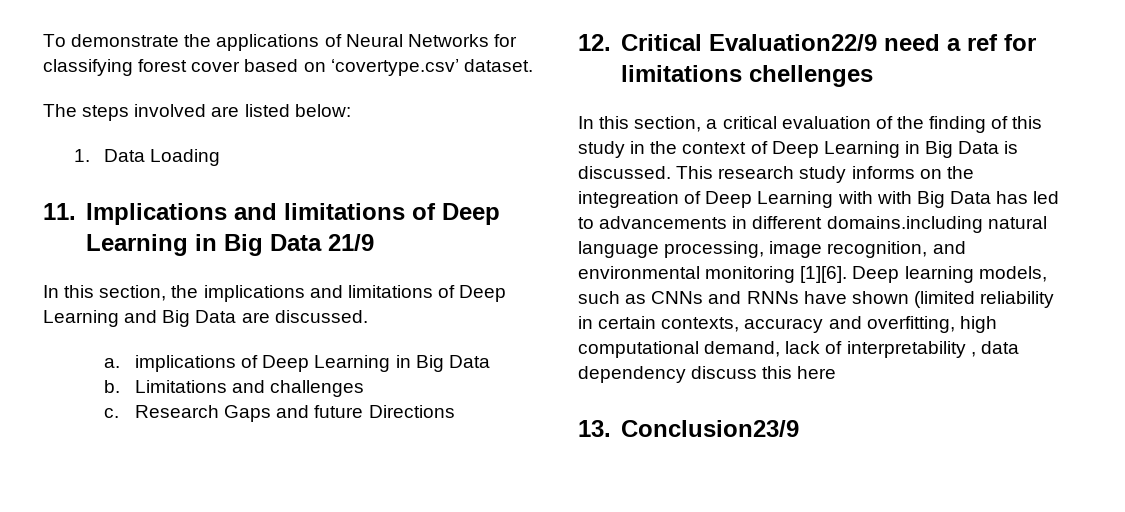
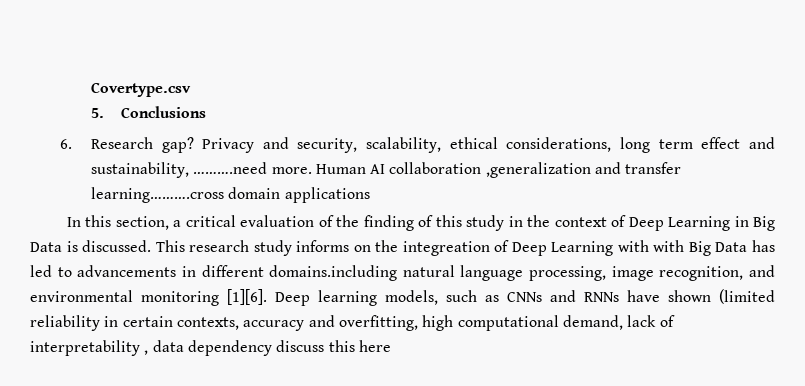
- To demonstrate the applications of Neural Networks for classifying forest cover based on ‘covertype.csv’ dataset.
- The steps involved are listed below:
- 1. Data Loading
- 11. Implications and limitations of Deep Learning in Big Data 21/9
- In this section, the implications and limitations of Deep Learning and Big Data are discussed.
- a. implications of Deep Learning in Big Data
- b. Limitations and challenges
- c. Research Gaps and future Directions
- 12. Critical Evaluation22/9 need a ref for limitations chellenges
+ Covertype.csv
+ 5. Conclusions
+ 6. Research gap? Privacy and security, scalability, ethical considerations, long term effect and sustainability, ……….need more. Human AI collaboration ,generalization and transfer learning……….cross domain applications
- 13. Conclusion23/9

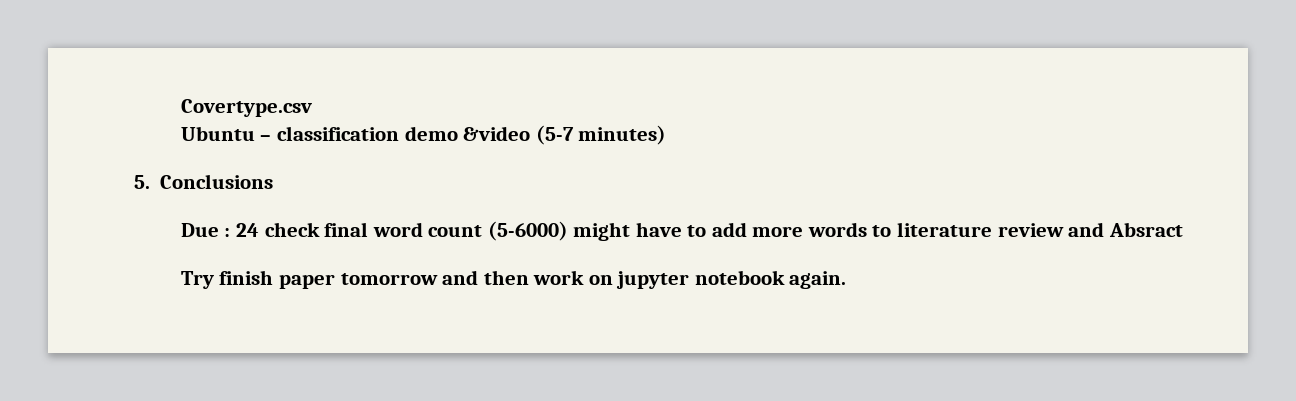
+ Ubuntu – classification demo &video (5-7 minutes)
  5. Conclusions
- 6. Research gap? Privacy and security, scalability, ethical considerations, long term effect and sustainability, ……….need more. Human AI collaboration ,generalization and transfer learning……….cross domain applications
- In this section, a critical evaluation of the finding of this study in the context of Deep Learning in Big Data is discussed. This research study informs on the integreation of Deep Learning with with Big Data has led to advancements in different domains.including natural language processing, image recognition, and environmental monitoring [1][6]. Deep learning models, such as CNNs and RNNs have shown (limited reliability in certain contexts, accuracy and overfitting, high computational demand, lack of interpretability , data dependency discuss this here
+ Due : 24 check final word count (5-6000) might have to add more words to literature review and Absract
+ Try finish paper tomorrow and then work on jupyter notebook again.

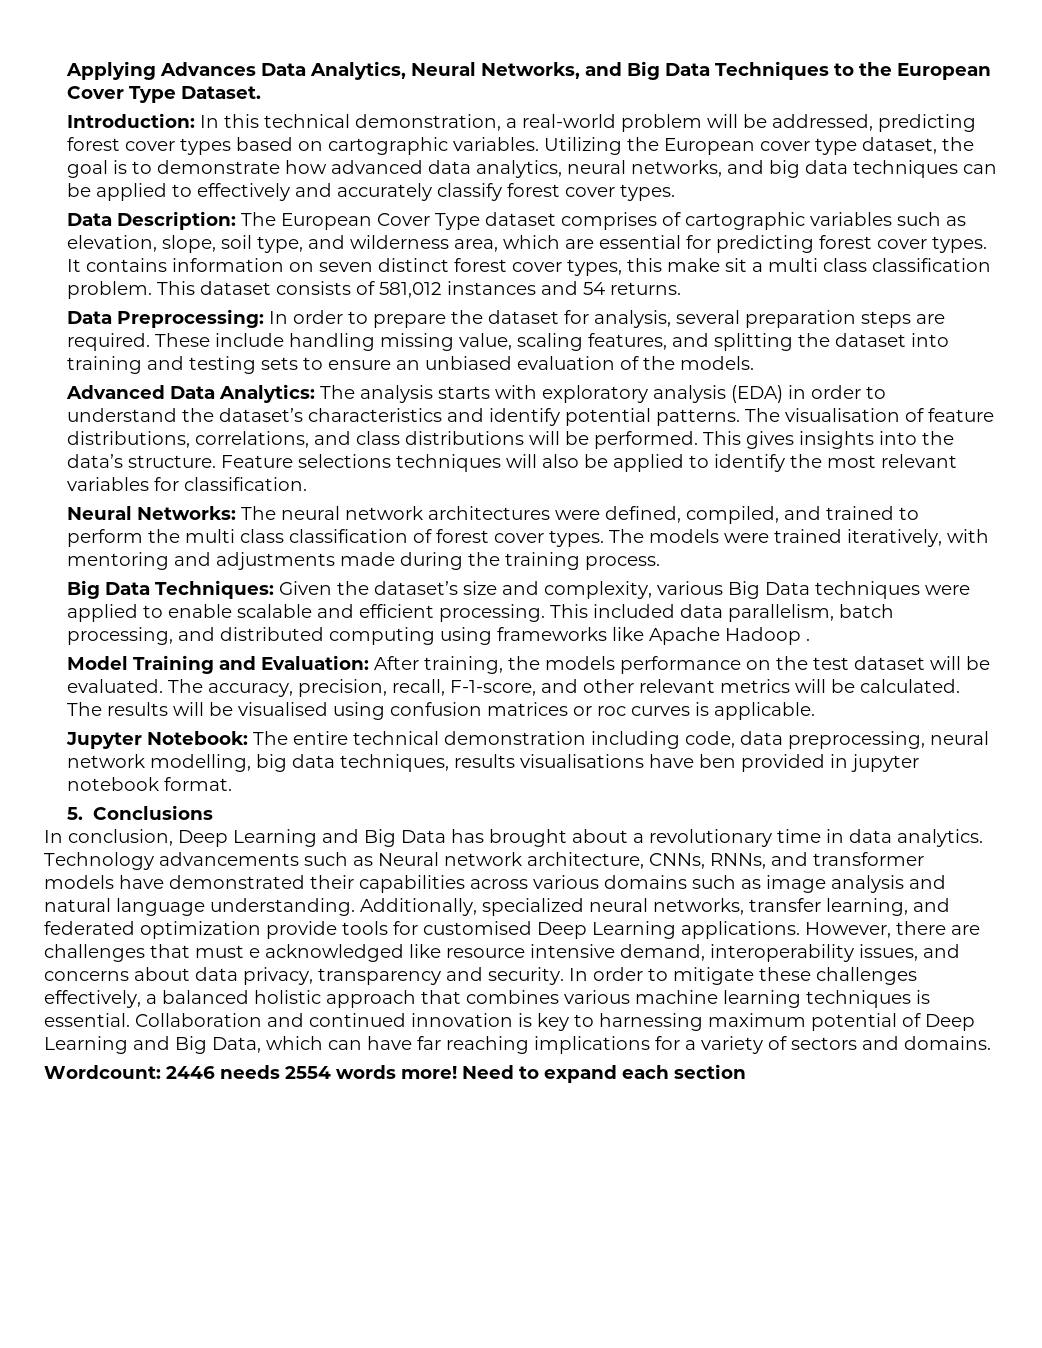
- Covertype.csv
- Ubuntu – classification demo &video (5-7 minutes)
+ Applying Advances Data Analytics, Neural Networks, and Big Data Techniques to the European Cover Type Dataset.
+ Introduction: In this technical demonstration, a real-world problem will be addressed, predicting forest cover types based on cartographic variables. Utilizing the European cover type dataset, the goal is to demonstrate how advanced data analytics, neural networks, and big data techniques can be applied to effectively and accurately classify forest cover types.
+ Data Description: The European Cover Type dataset comprises of cartographic variables such as elevation, slope, soil type, and wilderness area, which are essential for predicting forest cover types. It contains information on seven distinct forest cover types, this make sit a multi class classification problem. This dataset consists of 581,012 instances and 54 returns.
+ Data Preprocessing: In order to prepare the dataset for analysis, several preparation steps are required. These include handling missing value, scaling features, and splitting the dataset into training and testing sets to ensure an unbiased evaluation of the models.
+ Advanced Data Analytics: The analysis starts with exploratory analysis (EDA) in order to understand the dataset’s characteristics and identify potential patterns. The visualisation of feature distributions, correlations, and class distributions will be performed. This gives insights into the data’s structure. Feature selections techniques will also be applied to identify the most relevant variables for classification.
+ Neural Networks: The neural network architectures were defined, compiled, and trained to perform the multi class classification of forest cover types. The models were trained iteratively, with mentoring and adjustments made during the training process.
+ Big Data Techniques: Given the dataset’s size and complexity, various Big Data techniques were applied to enable scalable and efficient processing. This included data parallelism, batch processing, and distributed computing using frameworks like Apache Hadoop .
+ Model Training and Evaluation: After training, the models performance on the test dataset will be evaluated. The accuracy, precision, recall, F-1-score, and other relevant metrics will be calculated. The results will be visualised using confusion matrices or roc curves is applicable.
+ Jupyter Notebook: The entire technical demonstration including code, data preprocessing, neural network modelling, big data techniques, results visualisations have ben provided in jupyter notebook format.
  5. Conclusions
- Due : 24 check final word count (5-6000) might have to add more words to literature review and Absract
- Try finish paper tomorrow and then work on jupyter notebook again.
+ In conclusion, Deep Learning and Big Data has brought about a revolutionary time in data analytics. Technology advancements such as Neural network architecture, CNNs, RNNs, and transformer models have demonstrated their capabilities across various domains such as image analysis and natural language understanding. Additionally, specialized neural networks, transfer learning, and federated optimization provide tools for customised Deep Learning applications. However, there are challenges that must e acknowledged like resource intensive demand, interoperability issues, and concerns about data privacy, transparency and security. In order to mitigate these challenges effectively, a balanced holistic approach that combines various machine learning techniques is essential. Collaboration and continued innovation is key to harnessing maximum potential of Deep Learning and Big Data, which can have far reaching implications for a variety of sectors and domains.
+ Wordcount: 2446 needs 2554 words more! Need to expand each section

